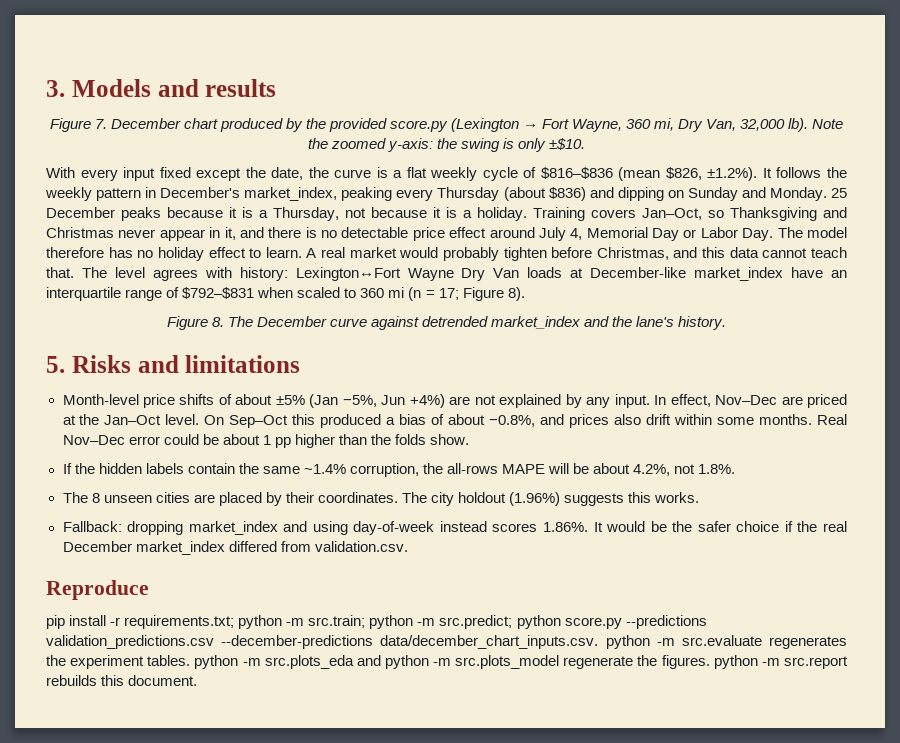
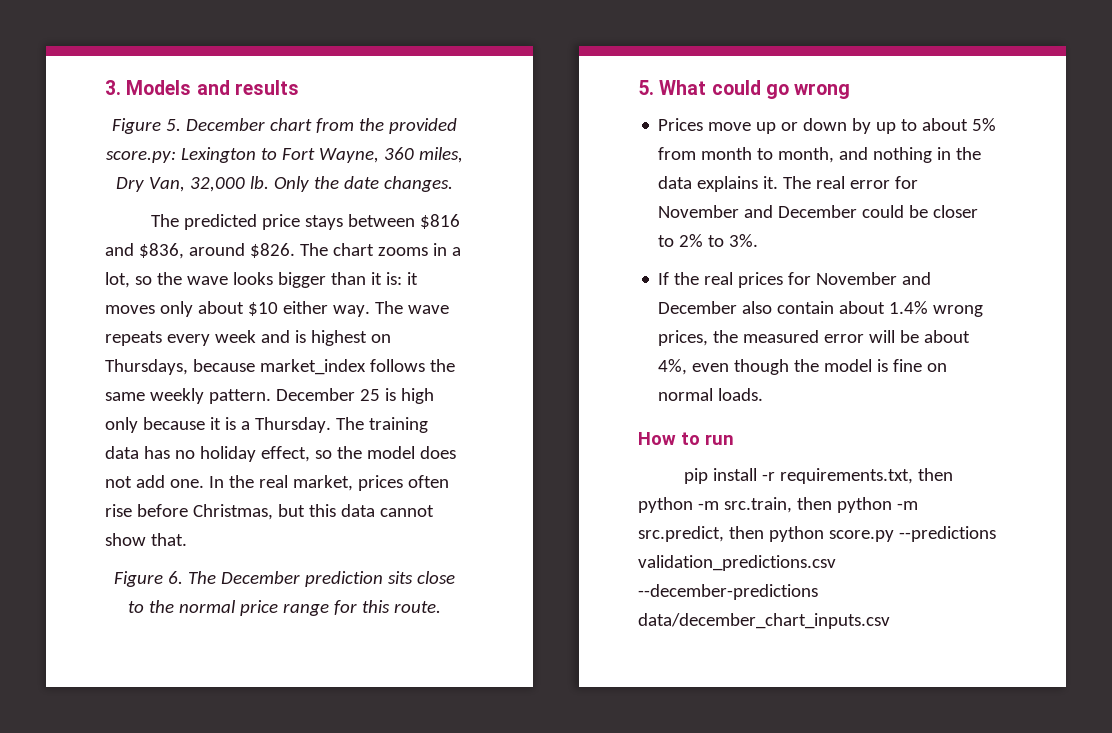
- Figure 7. December chart produced by the provided score.py (Lexington → Fort Wayne, 360 mi, Dry Van, 32,000 lb). Note the zoomed y-axis: the swing is only ±$10.
- With every input fixed except the date, the curve is a flat weekly cycle of $816–$836 (mean $826, ±1.2%). It follows the weekly pattern in December's market_index, peaking every Thursday (about $836) and dipping on Sunday and Monday. 25 December peaks because it is a Thursday, not because it is a holiday. Training covers Jan–Oct, so Thanksgiving and Christmas never appear in it, and there is no detectable price effect around July 4, Memorial Day or Labor Day. The model therefore has no holiday effect to learn. A real market would probably tighten before Christmas, and this data cannot teach that. The level agrees with history: Lexington↔Fort Wayne Dry Van loads at December-like market_index have an interquartile range of $792–$831 when scaled to 360 mi (n = 17; Figure 8).
- Figure 8. The December curve against detrended market_index and the lane's history.
- 5. Risks and limitations
- Month-level price shifts of about ±5% (Jan −5%, Jun +4%) are not explained by any input. In effect, Nov–Dec are priced at the Jan–Oct level. On Sep–Oct this produced a bias of about −0.8%, and prices also drift within some months. Real Nov–Dec error could be about 1 pp higher than the folds show.
- If the hidden labels contain the same ~1.4% corruption, the all-rows MAPE will be about 4.2%, not 1.8%.
- The 8 unseen cities are placed by their coordinates. The city holdout (1.96%) suggests this works.
- Fallback: dropping market_index and using day-of-week instead scores 1.86%. It would be the safer choice if the real December market_index differed from validation.csv.
- Reproduce
- pip install -r requirements.txt; python -m src.train; python -m src.predict; python score.py --predictions validation_predictions.csv --december-predictions data/december_chart_inputs.csv. python -m src.evaluate regenerates the experiment tables. python -m src.plots_eda and python -m src.plots_model regenerate the figures. python -m src.report rebuilds this document.
+ Figure 5. December chart from the provided score.py: Lexington to Fort Wayne, 360 miles, Dry Van, 32,000 lb. Only the date changes.
+ The predicted price stays between $816 and $836, around $826. The chart zooms in a lot, so the wave looks bigger than it is: it moves only about $10 either way. The wave repeats every week and is highest on Thursdays, because market_index follows the same weekly pattern. December 25 is high only because it is a Thursday. The training data has no holiday effect, so the model does not add one. In the real market, prices often rise before Christmas, but this data cannot show that.
+ Figure 6. The December prediction sits close to the normal price range for this route.
+ 5. What could go wrong
+ Prices move up or down by up to about 5% from month to month, and nothing in the data explains it. The real error for November and December could be closer to 2% to 3%.
+ If the real prices for November and December also contain about 1.4% wrong prices, the measured error will be about 4%, even though the model is fine on normal loads.
+ How to run
+ pip install -r requirements.txt, then python -m src.train, then python -m src.predict, then python score.py --predictions validation_predictions.csv --december-predictions data/december_chart_inputs.csv

